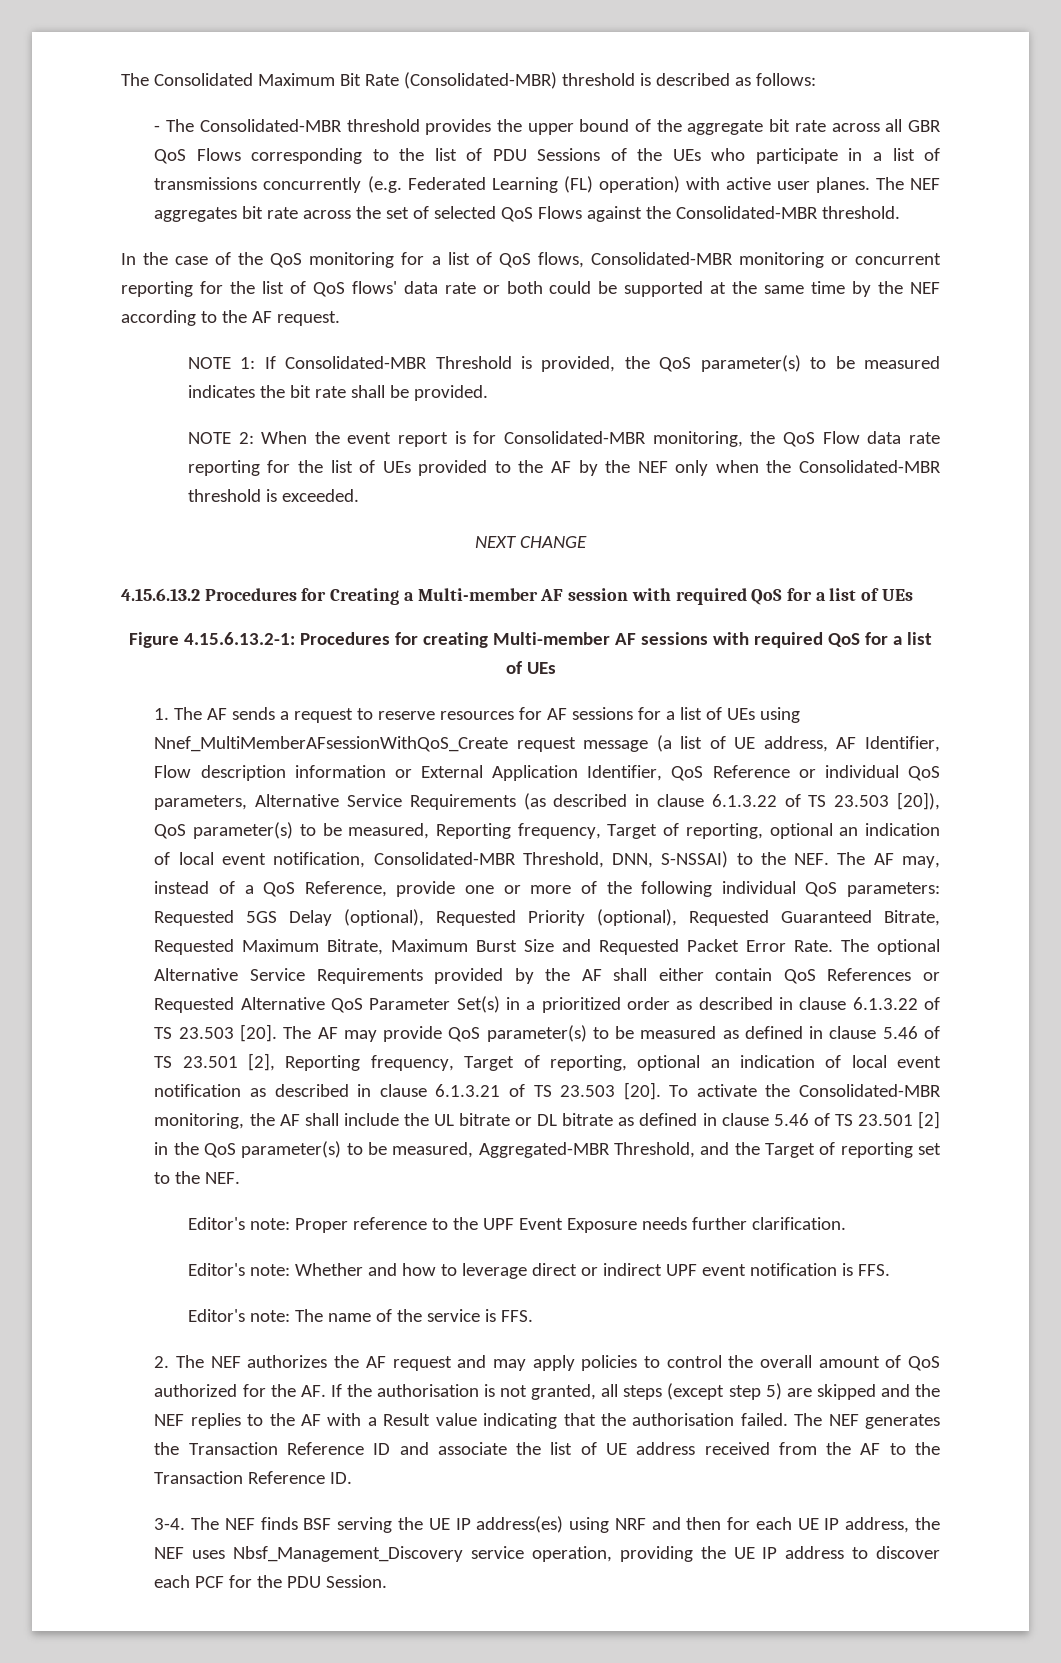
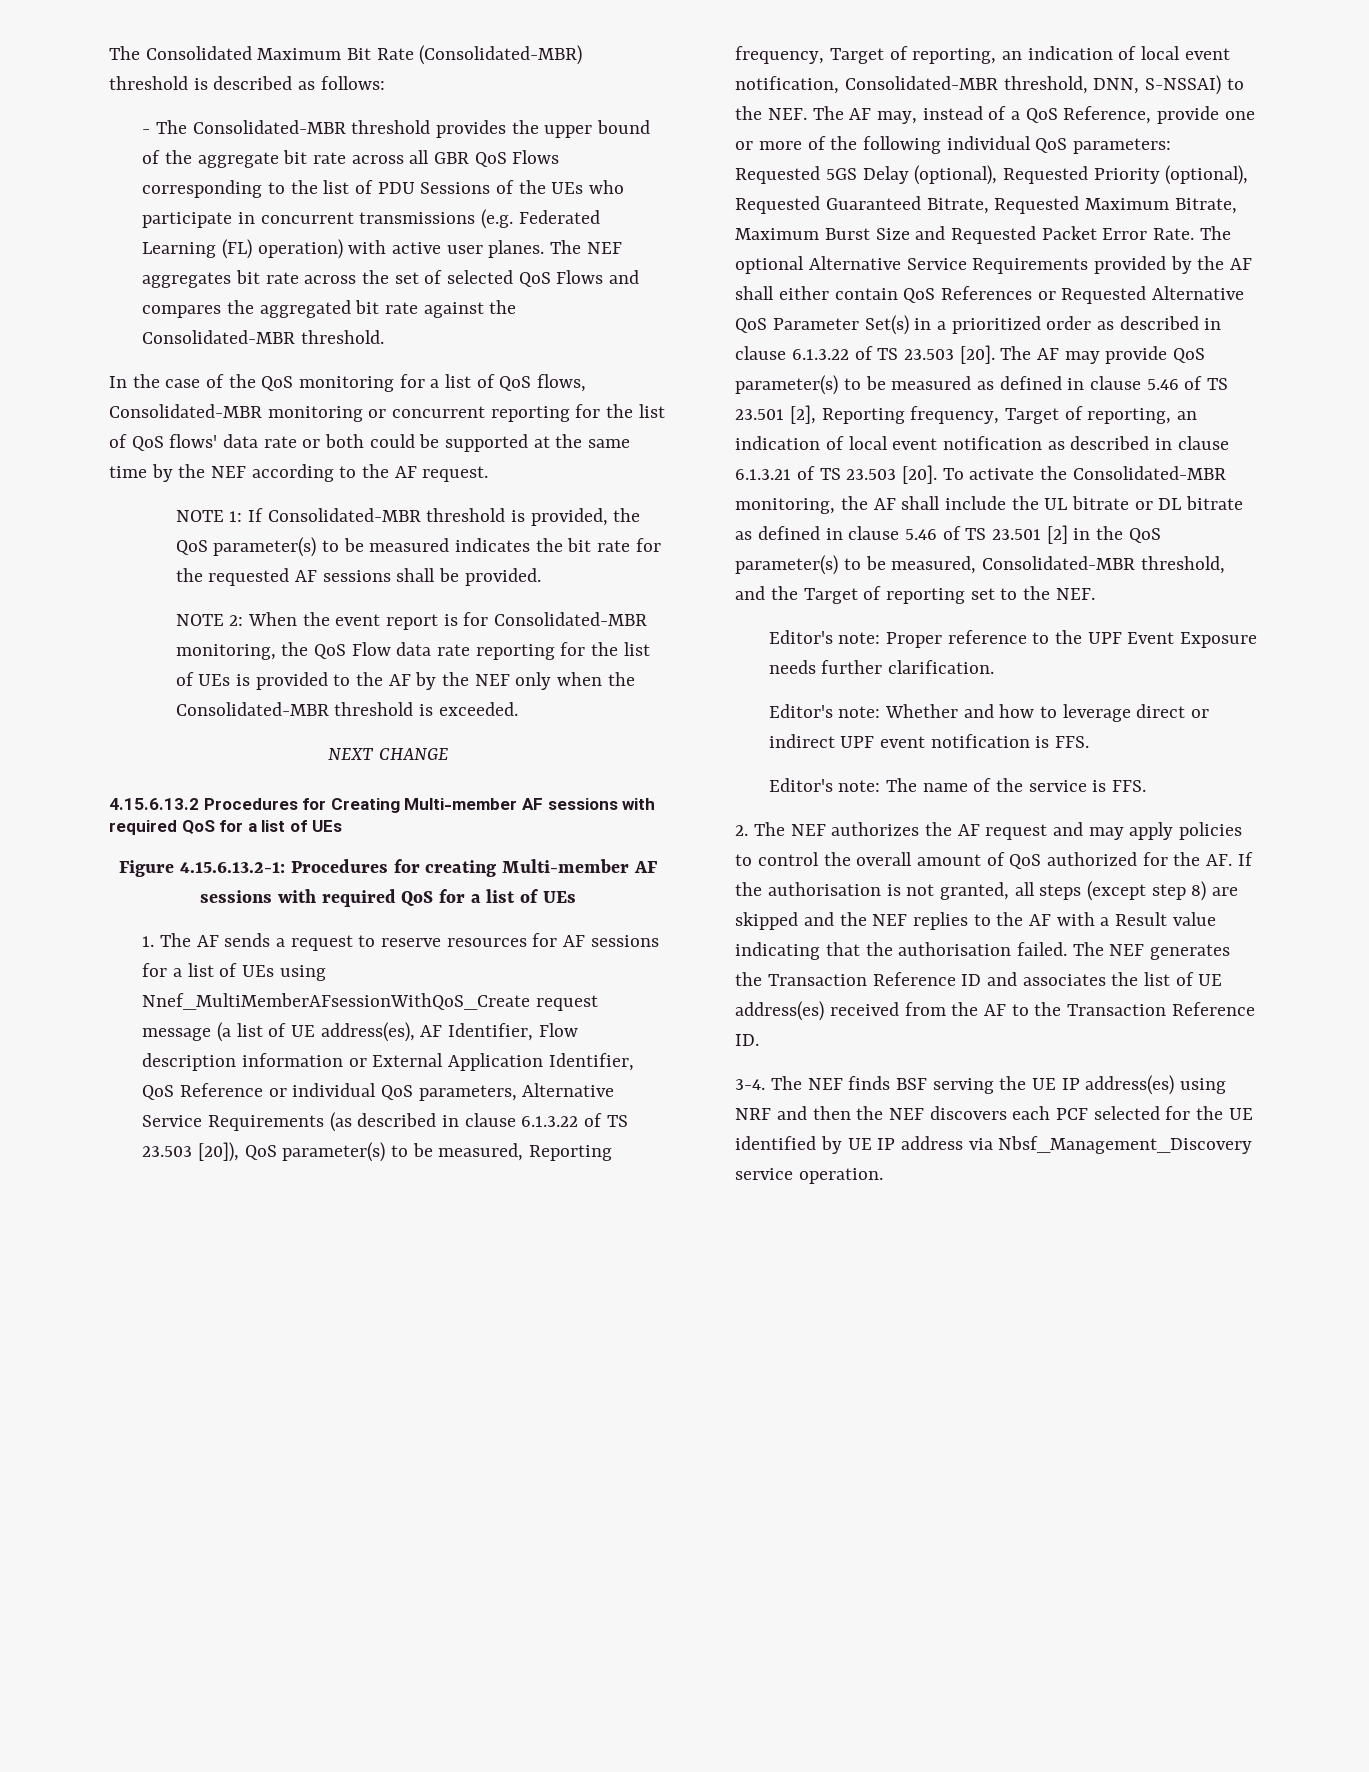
- - The Consolidated-MBR threshold provides the upper bound of the aggregate bit rate across all GBR QoS Flows corresponding to the list of PDU Sessions of the UEs who participate in a list of transmissions concurrently (e.g. Federated Learning (FL) operation) with active user planes.
+ - The Consolidated-MBR threshold provides the upper bound of the aggregate bit rate across all GBR QoS Flows corresponding to the list of PDU Sessions of the UEs who participate in concurrent transmissions (e.g. Federated Learning (FL) operation) with active user planes.
- The NEF aggregates bit rate across the set of selected QoS Flows against the Consolidated-MBR threshold.
+ The NEF aggregates bit rate across the set of selected QoS Flows and compares the aggregated bit rate against the Consolidated-MBR threshold.
- NOTE 1: If Consolidated-MBR Threshold is provided, the QoS parameter(s) to be measured indicates the bit rate shall be provided.
+ NOTE 1: If Consolidated-MBR threshold is provided, the QoS parameter(s) to be measured indicates the bit rate for the requested AF sessions shall be provided.
- NOTE 2: When the event report is for Consolidated-MBR monitoring, the QoS Flow data rate reporting for the list of UEs provided to the AF by the NEF only when the Consolidated-MBR threshold is exceeded.
+ NOTE 2: When the event report is for Consolidated-MBR monitoring, the QoS Flow data rate reporting for the list of UEs is provided to the AF by the NEF only when the Consolidated-MBR threshold is exceeded.
- 4.15.6.13.2 Procedures for Creating a Multi-member AF session with required QoS for a list of UEs
+ 4.15.6.13.2 Procedures for Creating Multi-member AF sessions with required QoS for a list of UEs
- 1. The AF sends a request to reserve resources for AF sessions for a list of UEs using Nnef_MultiMemberAFsessionWithQoS_Create request message (a list of UE address, AF Identifier, Flow description information or External Application Identifier, QoS Reference or individual QoS parameters, Alternative Service Requirements (as described in clause 6.1.3.22 of TS 23.503 [20]), QoS parameter(s) to be measured, Reporting frequency, Target of reporting, optional an indication of local event notification, Consolidated-MBR Threshold, DNN, S-NSSAI) to the NEF. The AF may, instead of a QoS Reference, provide one or more of the following individual QoS parameters:
+ 1. The AF sends a request to reserve resources for AF sessions for a list of UEs using Nnef_MultiMemberAFsessionWithQoS_Create request message (a list of UE address(es), AF Identifier, Flow description information or External Application Identifier, QoS Reference or individual QoS parameters, Alternative Service Requirements (as described in clause 6.1.3.22 of TS 23.503 [20]), QoS parameter(s) to be measured, Reporting frequency, Target of reporting, an indication of local event notification, Consolidated-MBR threshold, DNN, S-NSSAI) to the NEF. The AF may, instead of a QoS Reference, provide one or more of the following individual QoS parameters:
- The AF may provide QoS parameter(s) to be measured as defined in clause 5.46 of TS 23.501 [2], Reporting frequency, Target of reporting, optional an indication of local event notification as described in clause 6.1.3.21 of TS 23.503 [20].
+ The AF may provide QoS parameter(s) to be measured as defined in clause 5.46 of TS 23.501 [2], Reporting frequency, Target of reporting, an indication of local event notification as described in clause 6.1.3.21 of TS 23.503 [20].
- To activate the Consolidated-MBR monitoring, the AF shall include the UL bitrate or DL bitrate as defined in clause 5.46 of TS 23.501 [2] in the QoS parameter(s) to be measured, Aggregated-MBR Threshold, and the Target of reporting set to the NEF.
+ To activate the Consolidated-MBR monitoring, the AF shall include the UL bitrate or DL bitrate as defined in clause 5.46 of TS 23.501 [2] in the QoS parameter(s) to be measured, Consolidated-MBR threshold, and the Target of reporting set to the NEF.
- 2. The NEF authorizes the AF request and may apply policies to control the overall amount of QoS authorized for the AF. If the authorisation is not granted, all steps (except step 5) are skipped and the NEF replies to the AF with a Result value indicating that the authorisation failed.
+ 2. The NEF authorizes the AF request and may apply policies to control the overall amount of QoS authorized for the AF. If the authorisation is not granted, all steps (except step 8) are skipped and the NEF replies to the AF with a Result value indicating that the authorisation failed.
- The NEF generates the Transaction Reference ID and associate the list of UE address received from the AF to the Transaction Reference ID.
+ The NEF generates the Transaction Reference ID and associates the list of UE address(es) received from the AF to the Transaction Reference ID.
- The NEF finds BSF serving the UE IP address(es) using NRF and then for each UE IP address, the NEF uses Nbsf_Management_Discovery service operation, providing the UE IP address to discover each PCF for the PDU Session.
+ The NEF finds BSF serving the UE IP address(es) using NRF and then the NEF discovers each PCF selected for the UE identified by UE IP address via Nbsf_Management_Discovery service operation.

